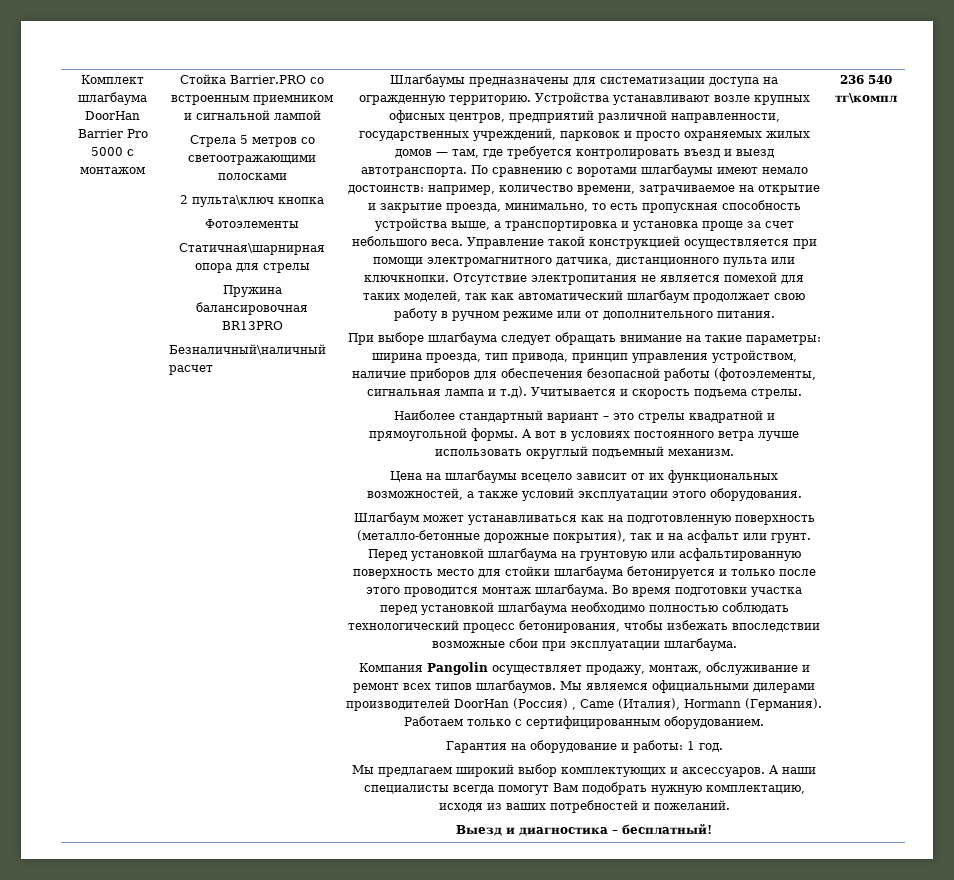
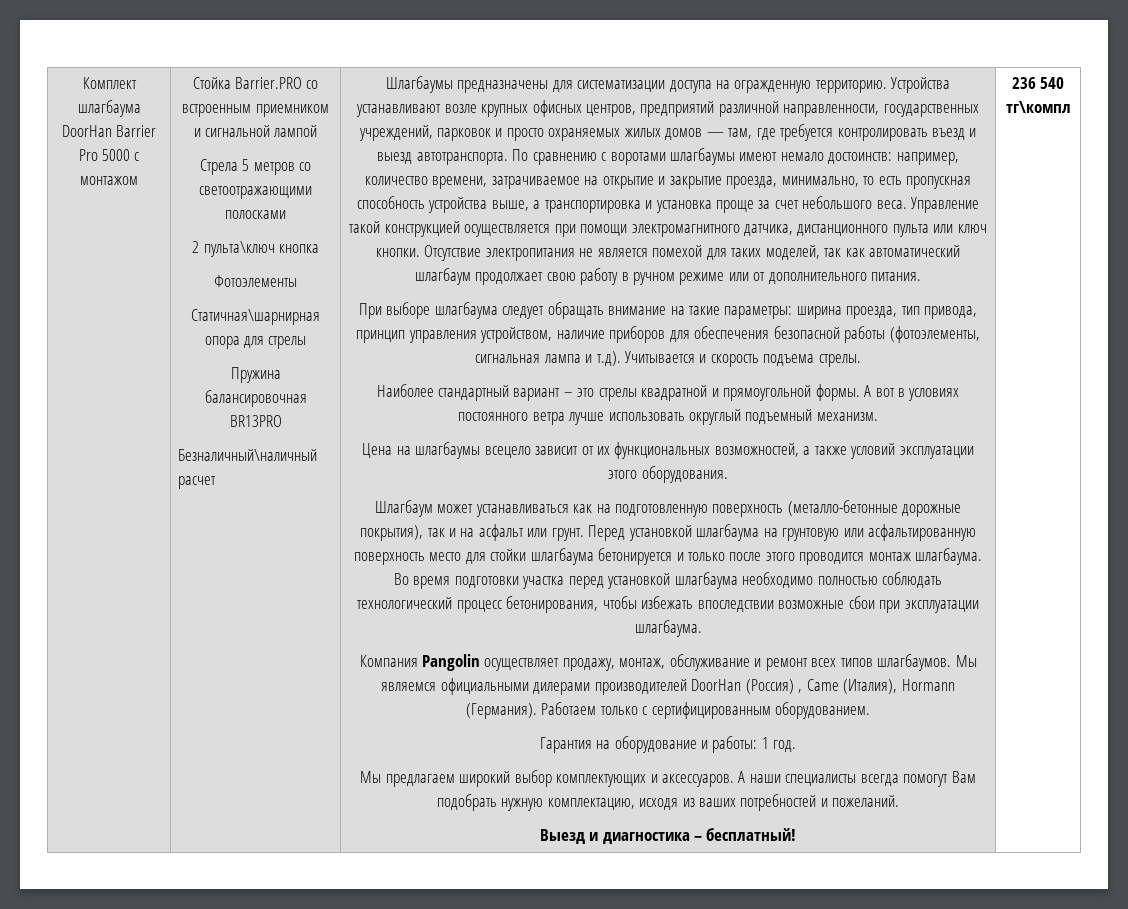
- Управление такой конструкцией осуществляется при помощи электромагнитного датчика, дистанционного пульта или ключкнопки.
+ Управление такой конструкцией осуществляется при помощи электромагнитного датчика, дистанционного пульта или ключ кнопки.

